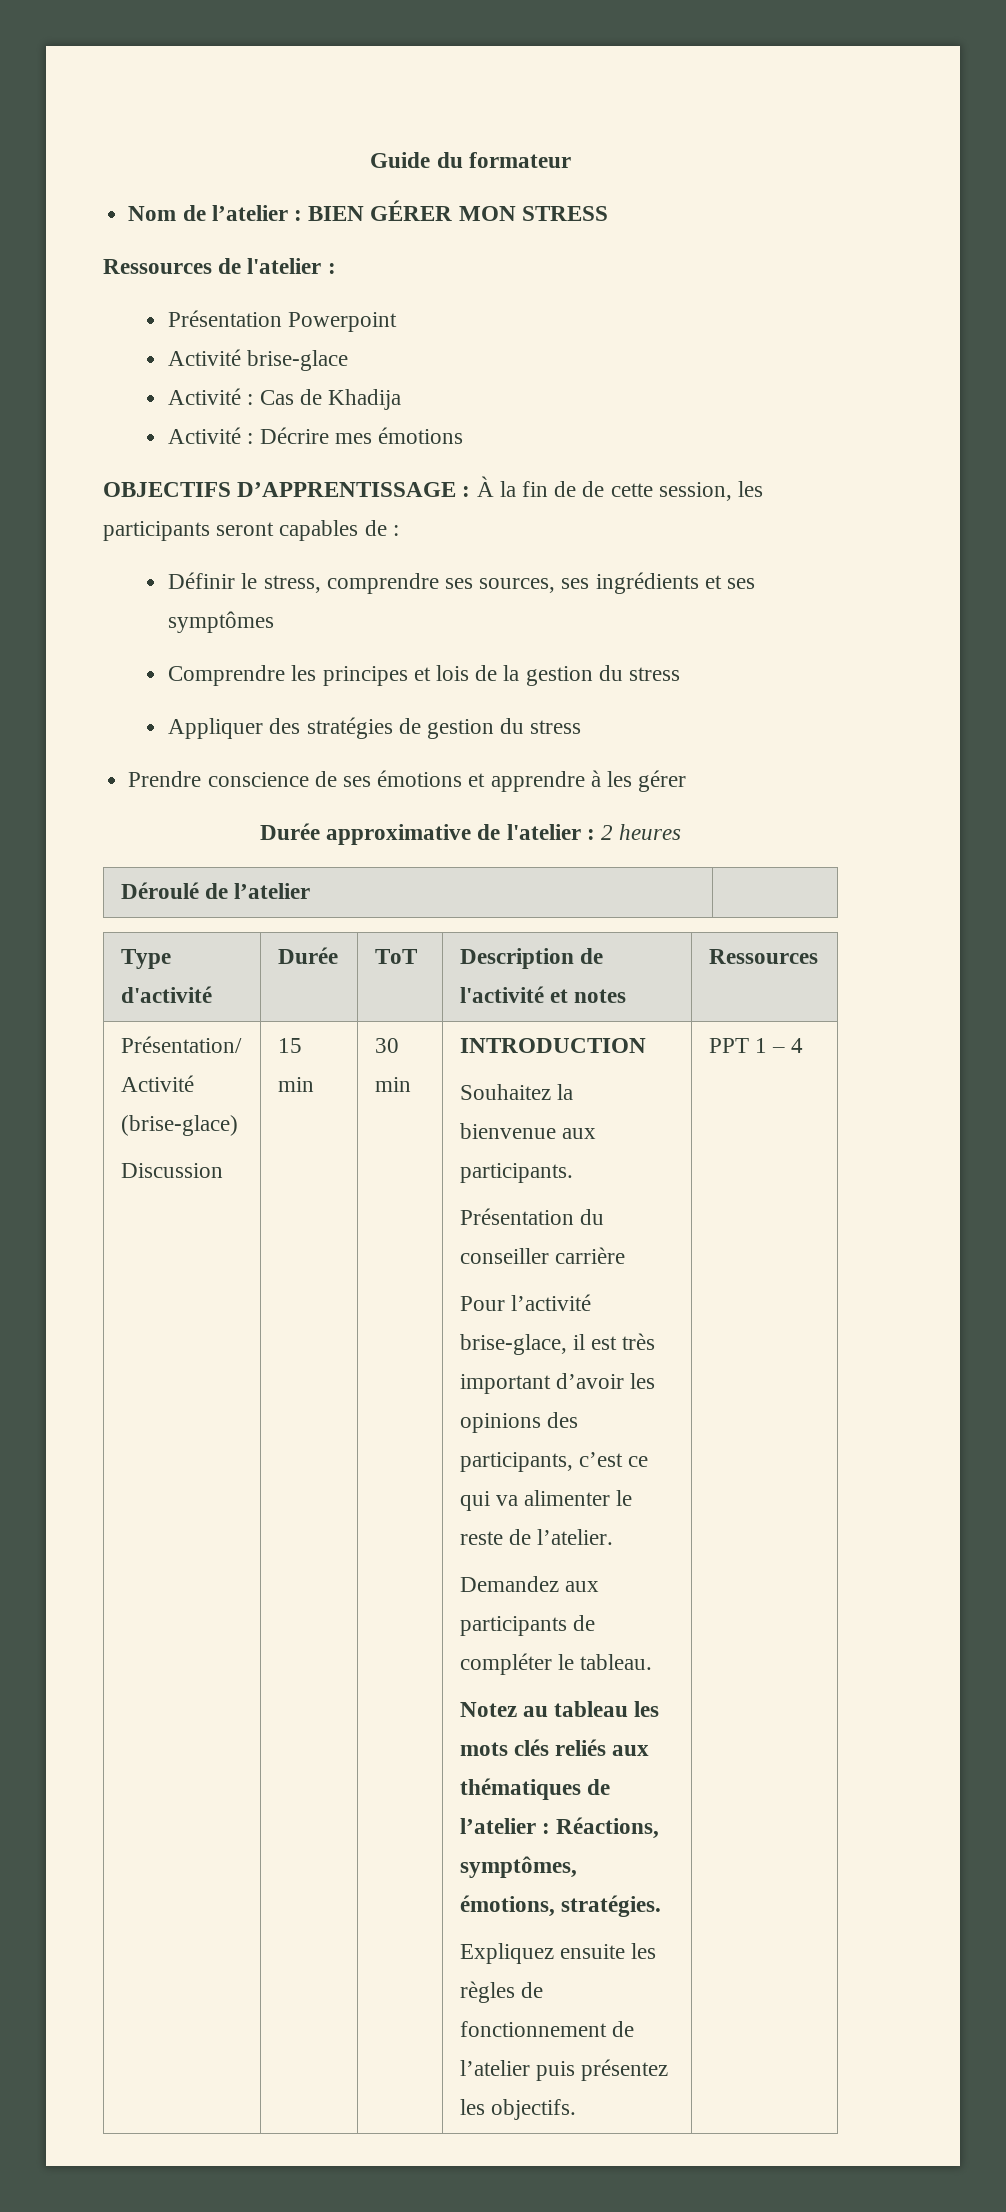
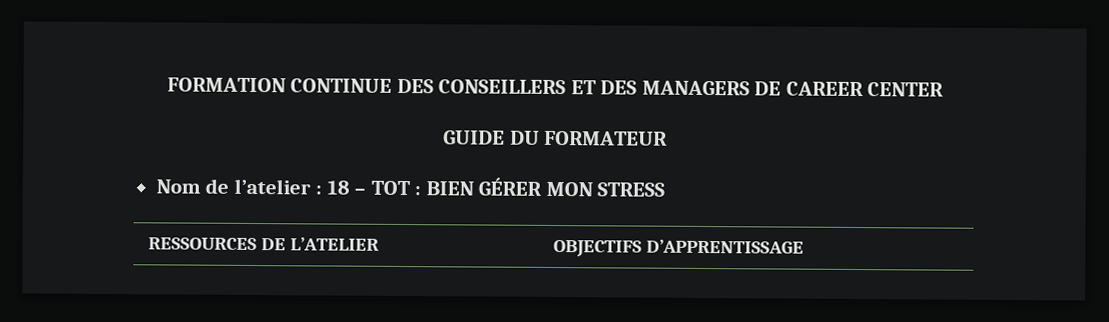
- Guide du formateur
+ FORMATION CONTINUE DES CONSEILLERS ET DES MANAGERS DE CAREER CENTER
+ GUIDE DU FORMATEUR
- Nom de l’atelier : BIEN GÉRER MON STRESS
+ Nom de l’atelier : 18 – TOT : BIEN GÉRER MON STRESS
- Ressources de l'atelier :
- Présentation Powerpoint
- Activité brise-glace
- Activité : Cas de Khadija
- Activité : Décrire mes émotions
- OBJECTIFS D’APPRENTISSAGE : À la fin de de cette session, les participants seront capables de :
- Définir le stress, comprendre ses sources, ses ingrédients et ses symptômes
- Comprendre les principes et lois de la gestion du stress
- Appliquer des stratégies de gestion du stress
- Prendre conscience de ses émotions et apprendre à les gérer
- Durée approximative de l'atelier : 2 heures
- Déroulé de l’atelier |
- Type d'activité | Durée | ToT | Description de l'activité et notes | Ressources
- Présentation/ Activité (brise-glace)
- Discussion | 15 min | 30 min | INTRODUCTION
- Souhaitez la bienvenue aux participants.
- Présentation du conseiller carrière
- Pour l’activité brise-glace, il est très important d’avoir les opinions des participants, c’est ce qui va alimenter le reste de l’atelier.
- Demandez aux participants de compléter le tableau.
- Notez au tableau les mots clés reliés aux thématiques de l’atelier : Réactions, symptômes, émotions, stratégies.
- Expliquez ensuite les règles de fonctionnement de l’atelier puis présentez les objectifs. | PPT 1 – 4
+ RESSOURCES DE L’ATELIER | OBJECTIFS D’APPRENTISSAGE

